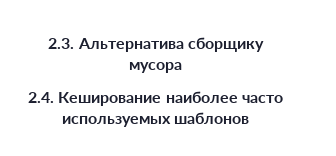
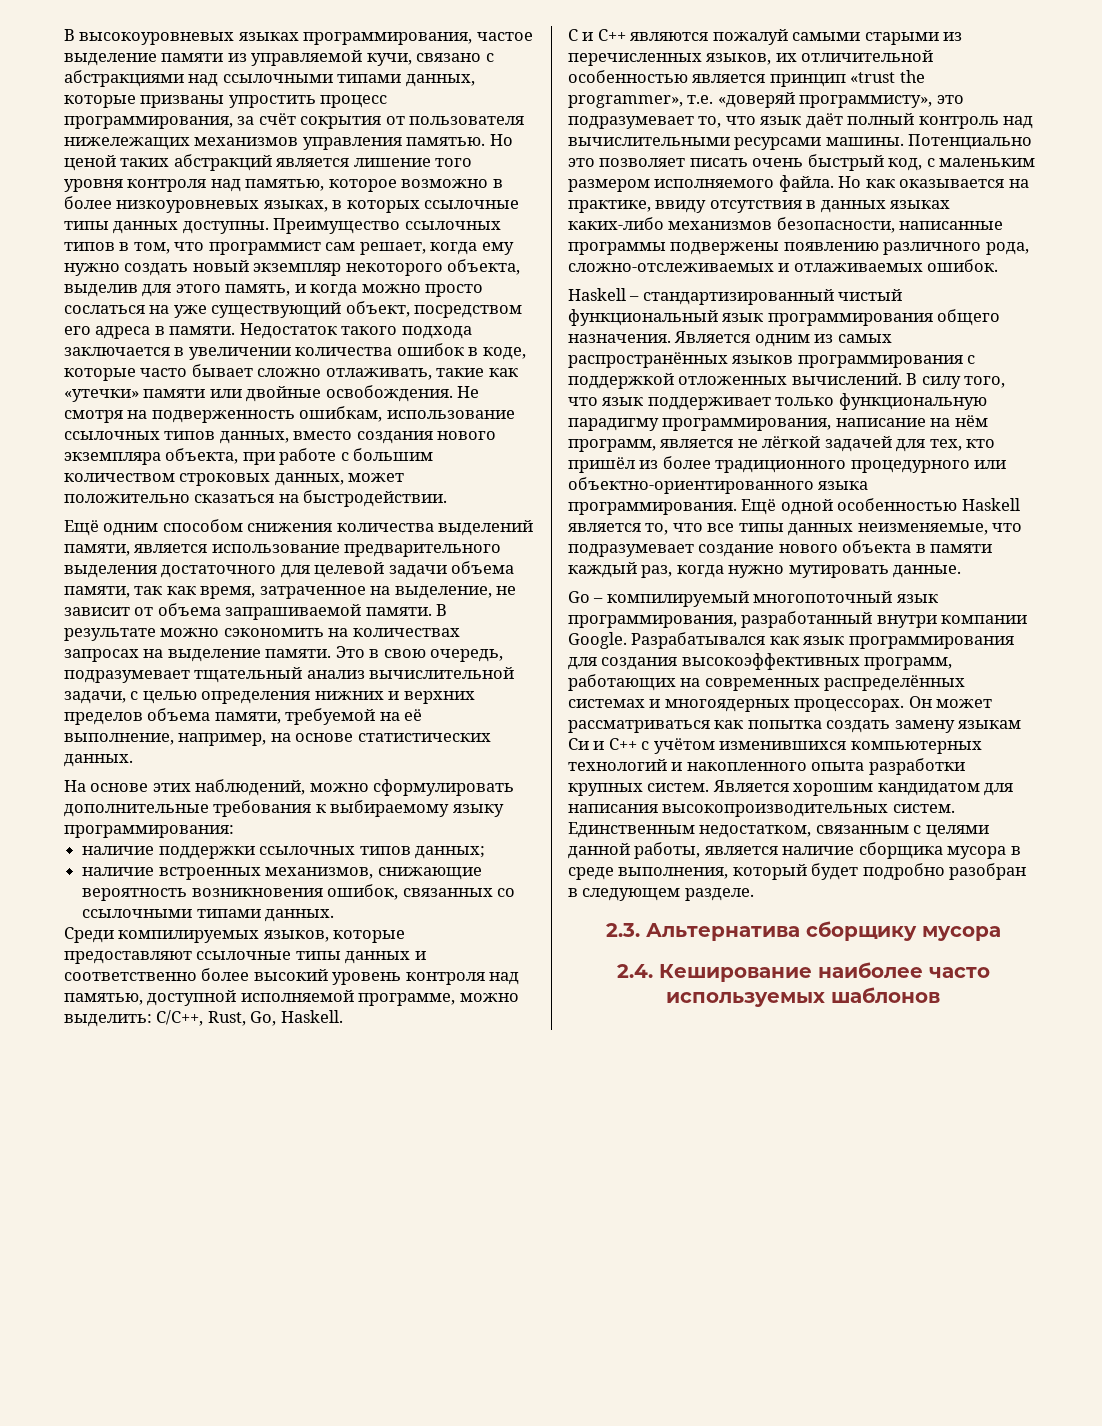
+ В высокоуровневых языках программирования, частое выделение памяти из управляемой кучи, связано с абстракциями над ссылочными типами данных, которые призваны упростить процесс программирования, за счёт сокрытия от пользователя нижележащих механизмов управления памятью. Но ценой таких абстракций является лишение того уровня контроля над памятью, которое возможно в более низкоуровневых языках, в которых ссылочные типы данных доступны. Преимущество ссылочных типов в том, что программист сам решает, когда ему нужно создать новый экземпляр некоторого объекта, выделив для этого память, и когда можно просто сослаться на уже существующий объект, посредством его адреса в памяти. Недостаток такого подхода заключается в увеличении количества ошибок в коде, которые часто бывает сложно отлаживать, такие как «утечки» памяти или двойные освобождения. Не смотря на подверженность ошибкам, использование ссылочных типов данных, вместо создания нового экземпляра объекта, при работе с большим количеством строковых данных, может положительно сказаться на быстродействии.
+ Ещё одним способом снижения количества выделений памяти, является использование предварительного выделения достаточного для целевой задачи объема памяти, так как время, затраченное на выделение, не зависит от объема запрашиваемой памяти. В результате можно сэкономить на количествах запросах на выделение памяти. Это в свою очередь, подразумевает тщательный анализ вычислительной задачи, с целью определения нижних и верхних пределов объема памяти, требуемой на её выполнение, например, на основе статистических данных.
+ На основе этих наблюдений, можно сформулировать дополнительные требования к выбираемому языку программирования:
+ наличие поддержки ссылочных типов данных;
+ наличие встроенных механизмов, снижающие вероятность возникновения ошибок, связанных со ссылочными типами данных.
+ Среди компилируемых языков, которые предоставляют ссылочные типы данных и соответственно более высокий уровень контроля над памятью, доступной исполняемой программе, можно выделить: С/С++, Rust, Go, Haskell.
+ C и C++ являются пожалуй самыми старыми из перечисленных языков, их отличительной особенностью является принцип «trust the programmer», т.е. «доверяй программисту», это подразумевает то, что язык даёт полный контроль над вычислительными ресурсами машины. Потенциально это позволяет писать очень быстрый код, с маленьким размером исполняемого файла. Но как оказывается на практике, ввиду отсутствия в данных языках каких-либо механизмов безопасности, написанные программы подвержены появлению различного рода, сложно-отслеживаемых и отлаживаемых ошибок.
+ Haskell – стандартизированный чистый функциональный язык программирования общего назначения. Является одним из самых распространённых языков программирования с поддержкой отложенных вычислений. В силу того, что язык поддерживает только функциональную парадигму программирования, написание на нём программ, является не лёгкой задачей для тех, кто пришёл из более традиционного процедурного или объектно-ориентированного языка программирования. Ещё одной особенностью Haskell является то, что все типы данных неизменяемые, что подразумевает создание нового объекта в памяти каждый раз, когда нужно мутировать данные.
+ Go – компилируемый многопоточный язык программирования, разработанный внутри компании Google. Разрабатывался как язык программирования для создания высокоэффективных программ, работающих на современных распределённых системах и многоядерных процессорах. Он может рассматриваться как попытка создать замену языкам Си и C++ с учётом изменившихся компьютерных технологий и накопленного опыта разработки крупных систем. Является хорошим кандидатом для написания высокопроизводительных систем. Единственным недостатком, связанным с целями данной работы, является наличие сборщика мусора в среде выполнения, который будет подробно разобран в следующем разделе.

